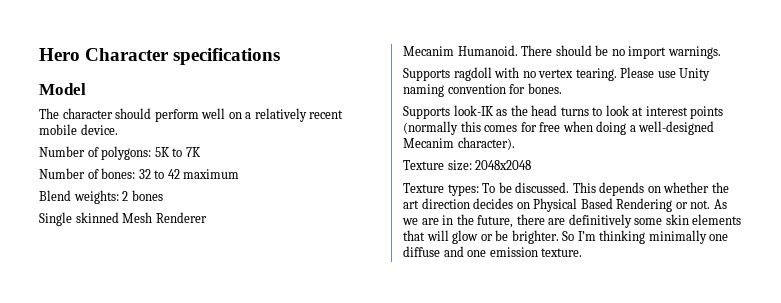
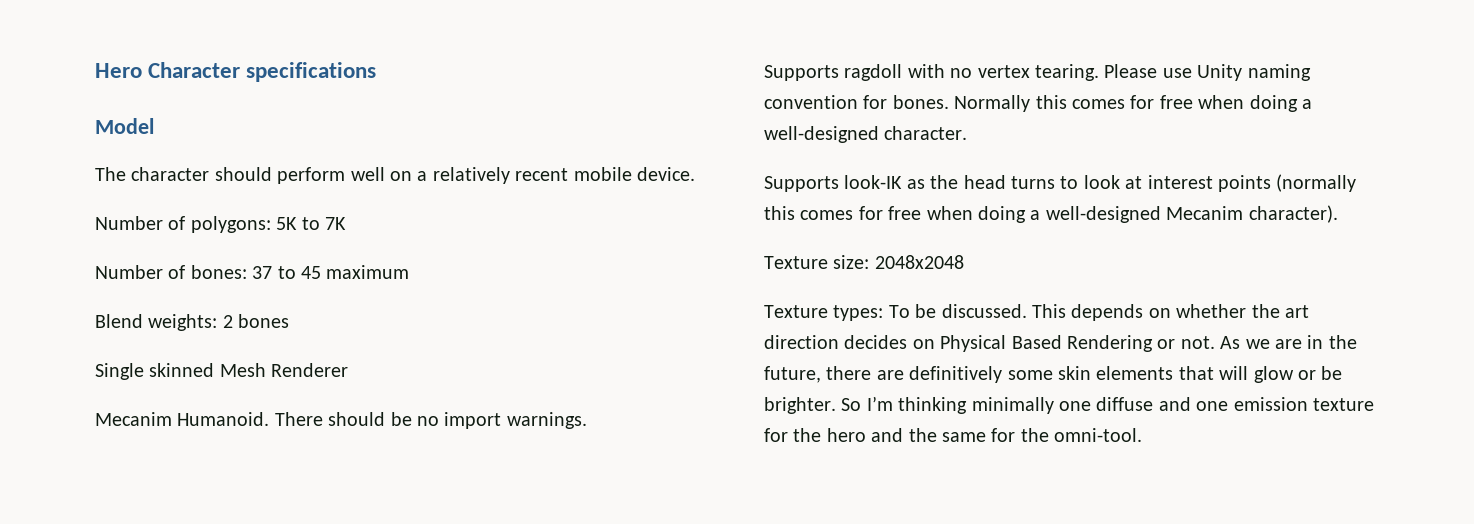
- Number of bones: 32 to 42 maximum
+ Number of bones: 37 to 45 maximum
+ Normally this comes for free when doing a well-designed character.
- So I’m thinking minimally one diffuse and one emission texture.
+ So I’m thinking minimally one diffuse and one emission texture for the hero and the same for the omni-tool.

